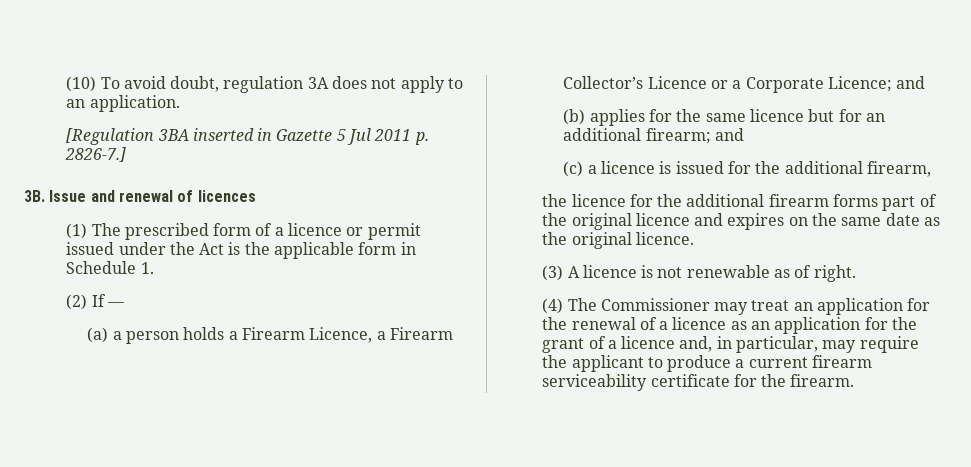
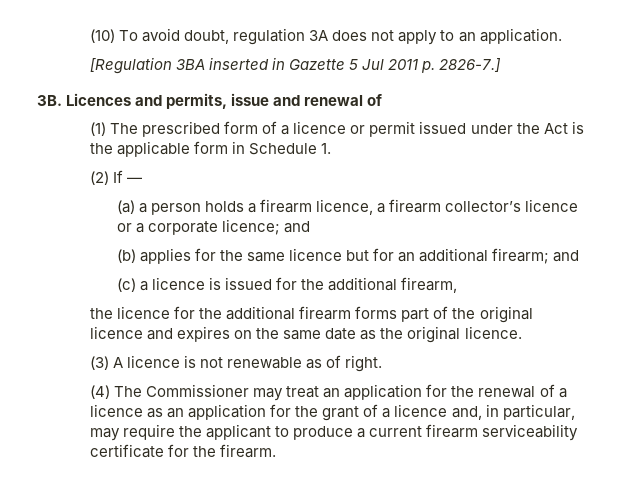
- Issue and renewal of licences
+ Licences and permits, issue and renewal of
- (a) a person holds a Firearm Licence, a Firearm Collector’s Licence or a Corporate Licence; and
+ (a) a person holds a firearm licence, a firearm collector’s licence or a corporate licence; and

